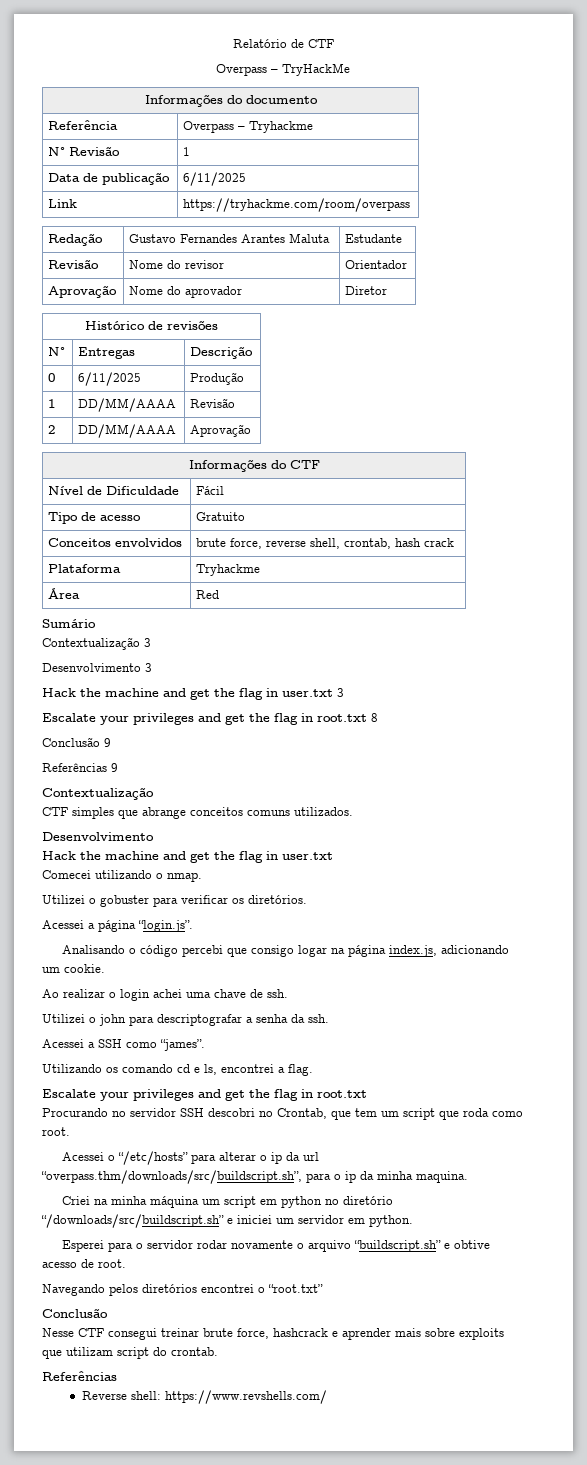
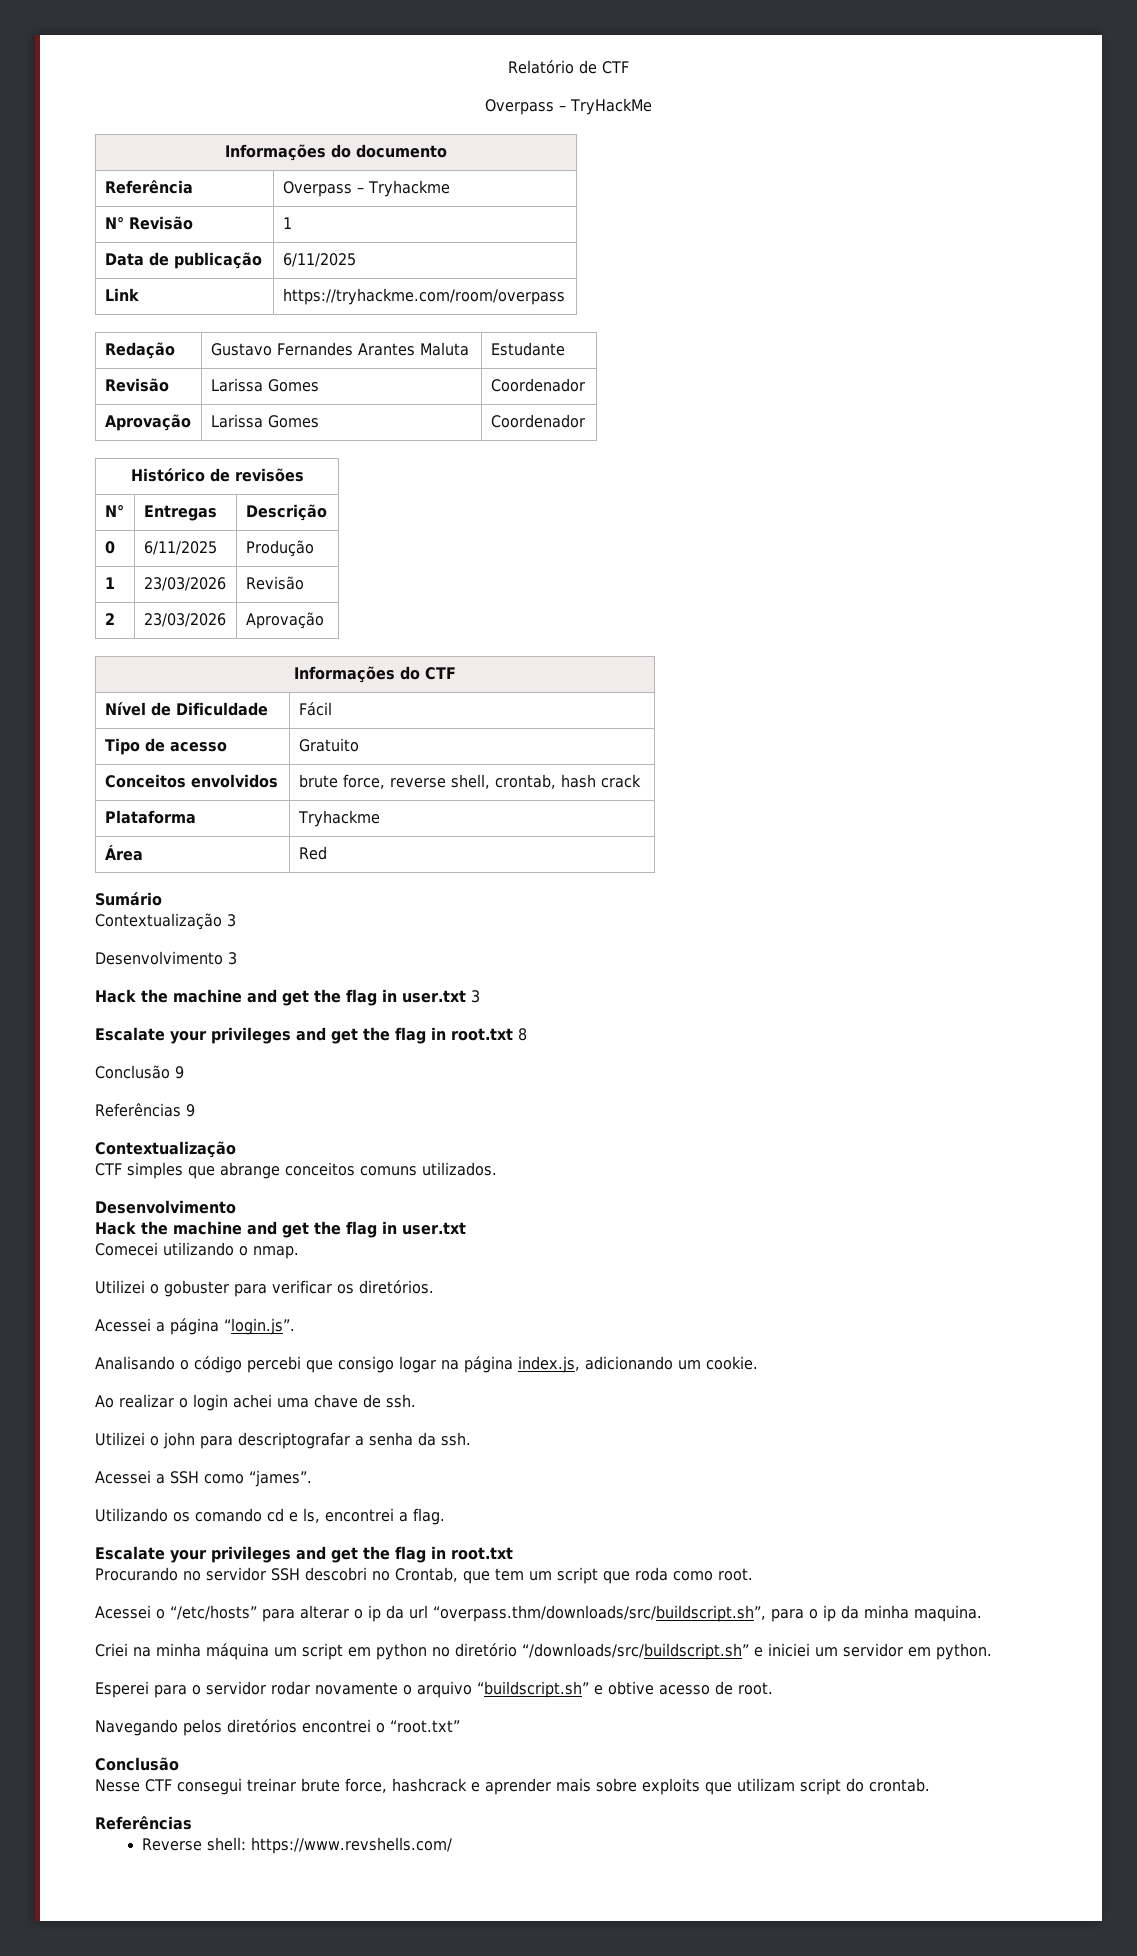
- Revisão | Nome do revisor | Orientador
- Aprovação | Nome do aprovador | Diretor
+ Revisão | Larissa Gomes | Coordenador
+ Aprovação | Larissa Gomes | Coordenador
- 1 | DD/MM/AAAA | Revisão
+ 1 | 23/03/2026 | Revisão
- 2 | DD/MM/AAAA | Aprovação
+ 2 | 23/03/2026 | Aprovação

